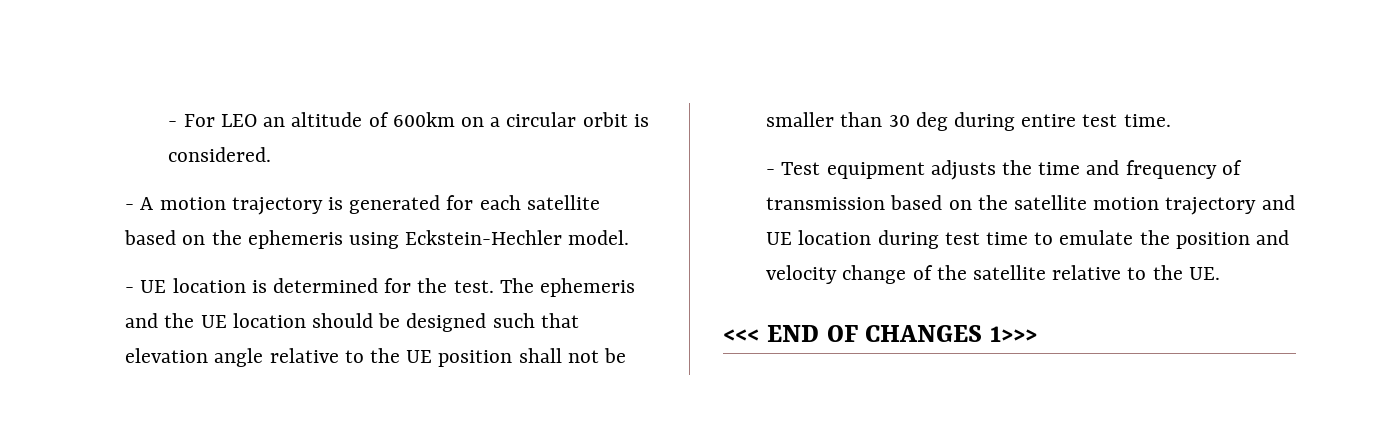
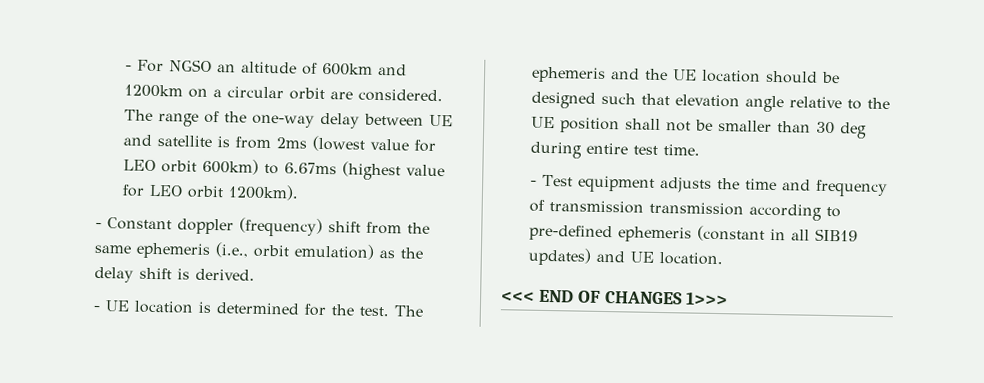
- - For LEO an altitude of 600km on a circular orbit is considered.
- - A motion trajectory is generated for each satellite based on the ephemeris using Eckstein-Hechler model.
+ - For NGSO an altitude of 600km and 1200km on a circular orbit are considered. The range of the one-way delay between UE and satellite is from 2ms (lowest value for LEO orbit 600km) to 6.67ms (highest value for LEO orbit 1200km).
+ - Constant doppler (frequency) shift from the same ephemeris (i.e., orbit emulation) as the delay shift is derived.
- - Test equipment adjusts the time and frequency of transmission based on the satellite motion trajectory and UE location during test time to emulate the position and velocity change of the satellite relative to the UE.
+ - Test equipment adjusts the time and frequency of transmission transmission according to pre-defined ephemeris (constant in all SIB19 updates) and UE location.

